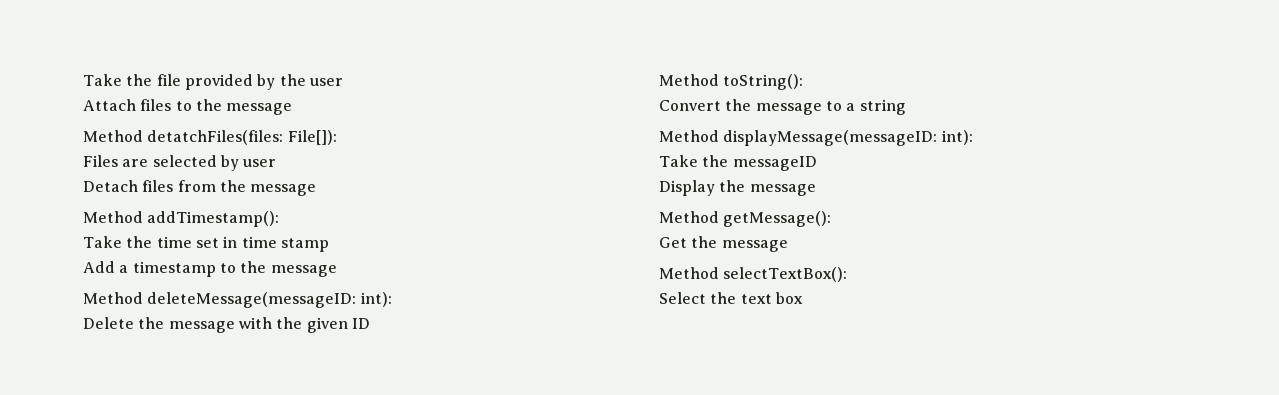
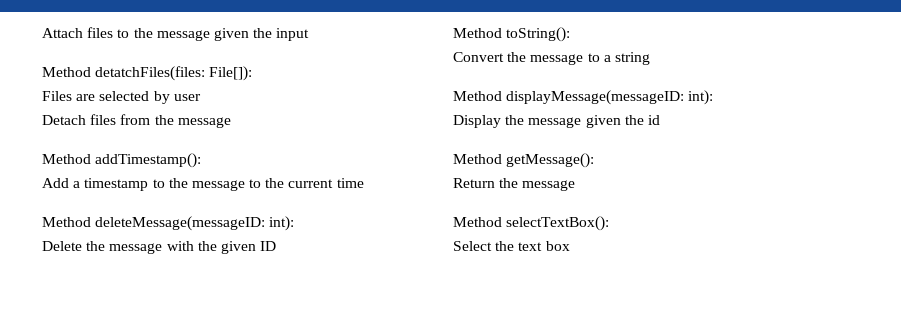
- Take the file provided by the user
- Attach files to the message
+ Attach files to the message given the input
- Take the time set in time stamp
- Add a timestamp to the message
+ Add a timestamp to the message to the current time
- Take the messageID
- Display the message
+ Display the message given the id
- Get the message
+ Return the message

